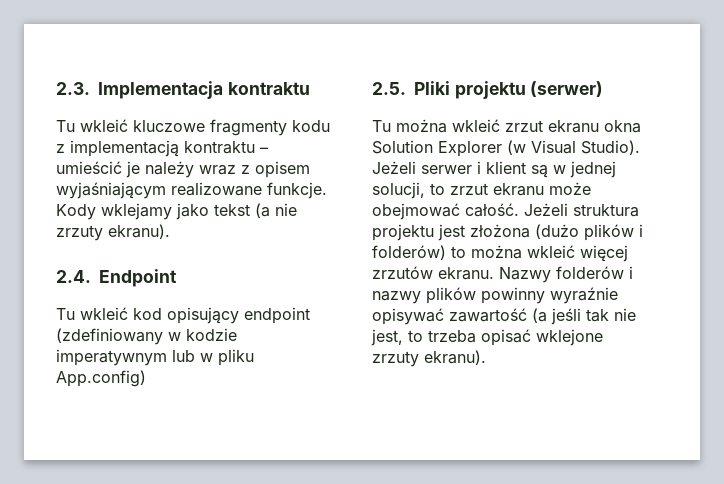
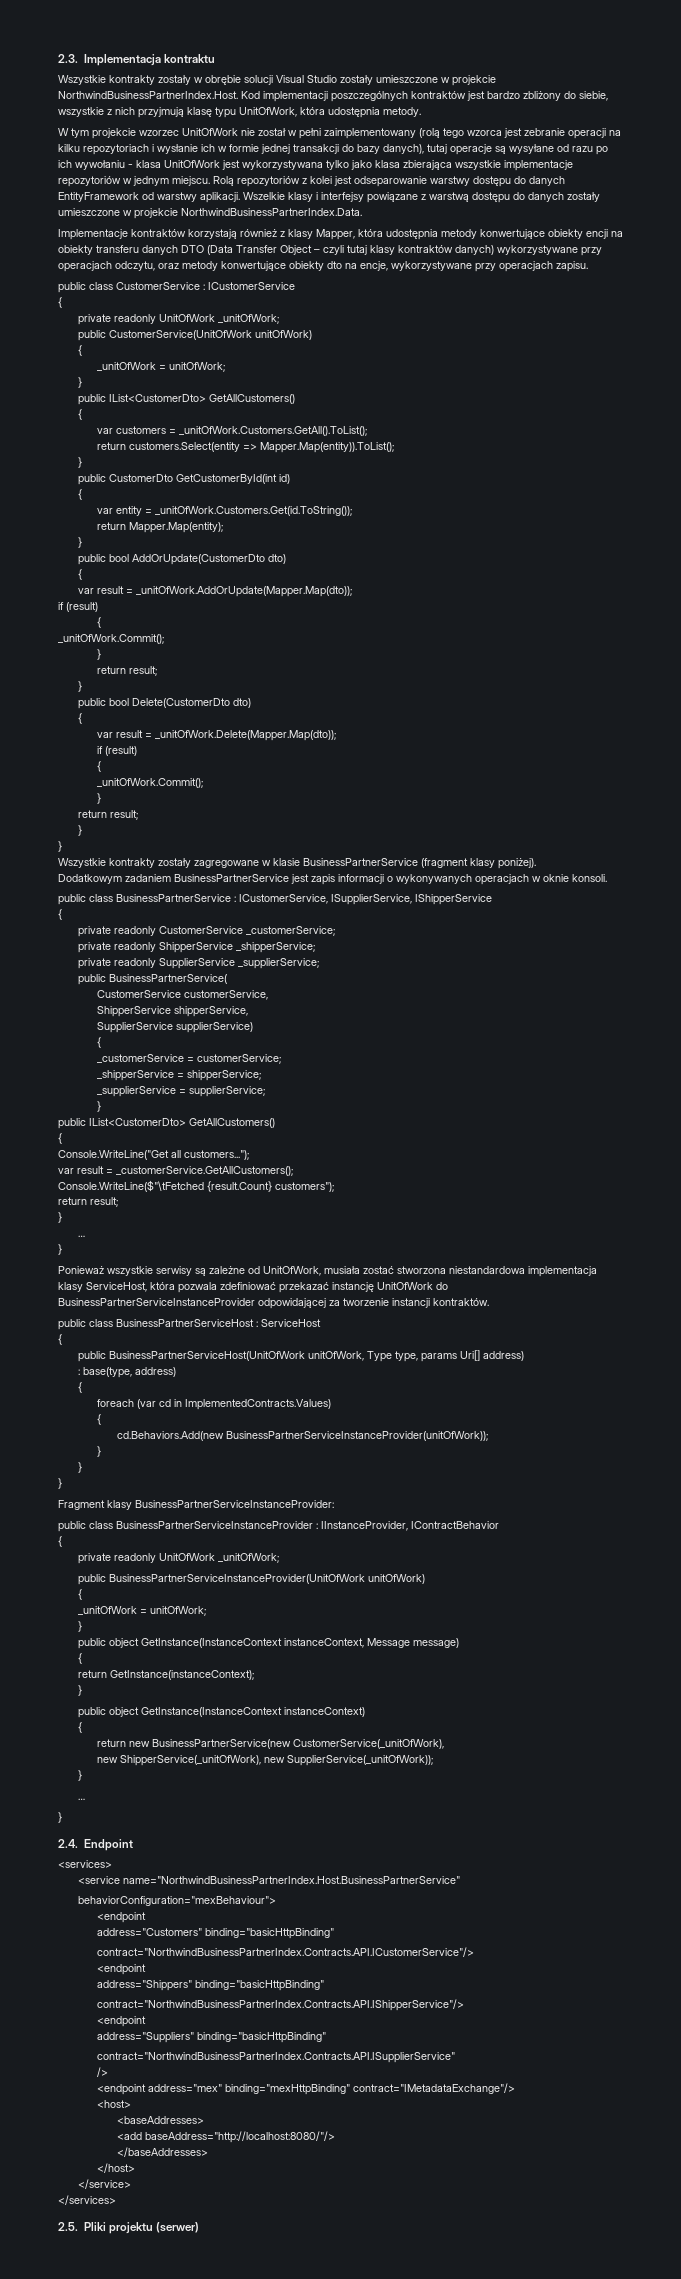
- Tu wkleić kluczowe fragmenty kodu z implementacją kontraktu – umieścić je należy wraz z opisem wyjaśniającym realizowane funkcje. Kody wklejamy jako tekst (a nie zrzuty ekranu).
+ Wszystkie kontrakty zostały w obrębie solucji Visual Studio zostały umieszczone w projekcie NorthwindBusinessPartnerIndex.Host. Kod implementacji poszczególnych kontraktów jest bardzo zbliżony do siebie, wszystkie z nich przyjmują klasę typu UnitOfWork, która udostępnia metody.
+ W tym projekcie wzorzec UnitOfWork nie został w pełni zaimplementowany (rolą tego wzorca jest zebranie operacji na kilku repozytoriach i wysłanie ich w formie jednej transakcji do bazy danych), tutaj operacje są wysyłane od razu po ich wywołaniu - klasa UnitOfWork jest wykorzystywana tylko jako klasa zbierająca wszystkie implementacje repozytoriów w jednym miejscu. Rolą repozytoriów z kolei jest odseparowanie warstwy dostępu do danych EntityFramework od warstwy aplikacji. Wszelkie klasy i interfejsy powiązane z warstwą dostępu do danych zostały umieszczone w projekcie NorthwindBusinessPartnerIndex.Data.
+ Implementacje kontraktów korzystają również z klasy Mapper, która udostępnia metody konwertujące obiekty encji na obiekty transferu danych DTO (Data Transfer Object – czyli tutaj klasy kontraktów danych) wykorzystywane przy operacjach odczytu, oraz metody konwertujące obiekty dto na encje, wykorzystywane przy operacjach zapisu.
+ public class CustomerService : ICustomerService
+ {
+ private readonly UnitOfWork _unitOfWork;
+ public CustomerService(UnitOfWork unitOfWork)
+ {
+ _unitOfWork = unitOfWork;
+ }
+ public IList<CustomerDto> GetAllCustomers()
+ {
+ var customers = _unitOfWork.Customers.GetAll().ToList();
+ return customers.Select(entity => Mapper.Map(entity)).ToList();
+ }
+ public CustomerDto GetCustomerById(int id)
+ {
+ var entity = _unitOfWork.Customers.Get(id.ToString());
+ return Mapper.Map(entity);
+ }
+ public bool AddOrUpdate(CustomerDto dto)
+ {
+ var result = _unitOfWork.AddOrUpdate(Mapper.Map(dto));
+ if (result)
+ {
+ _unitOfWork.Commit();
+ }
+ return result;
+ }
+ public bool Delete(CustomerDto dto)
+ {
+ var result = _unitOfWork.Delete(Mapper.Map(dto));
+ if (result)
+ {
+ _unitOfWork.Commit();
+ }
+ return result;
+ }
+ }
+ Wszystkie kontrakty zostały zagregowane w klasie BusinessPartnerService (fragment klasy poniżej).
+ Dodatkowym zadaniem BusinessPartnerService jest zapis informacji o wykonywanych operacjach w oknie konsoli.
+ public class BusinessPartnerService : ICustomerService, ISupplierService, IShipperService
+ {
+ private readonly CustomerService _customerService;
+ private readonly ShipperService _shipperService;
+ private readonly SupplierService _supplierService;
+ public BusinessPartnerService(
+ CustomerService customerService,
+ ShipperService shipperService,
+ SupplierService supplierService)
+ {
+ _customerService = customerService;
+ _shipperService = shipperService;
+ _supplierService = supplierService;
+ }
+ public IList<CustomerDto> GetAllCustomers()
+ {
+ Console.WriteLine("Get all customers...");
+ var result = _customerService.GetAllCustomers();
+ Console.WriteLine($"\tFetched {result.Count} customers");
+ return result;
+ }
+ …
+ }
+ Ponieważ wszystkie serwisy są zależne od UnitOfWork, musiała zostać stworzona niestandardowa implementacja klasy ServiceHost, która pozwala zdefiniować przekazać instancję UnitOfWork do BusinessPartnerServiceInstanceProvider odpowidającej za tworzenie instancji kontraktów.
+ public class BusinessPartnerServiceHost : ServiceHost
+ {
+ public BusinessPartnerServiceHost(UnitOfWork unitOfWork, Type type, params Uri[] address)
+ : base(type, address)
+ {
+ foreach (var cd in ImplementedContracts.Values)
+ {
+ cd.Behaviors.Add(new BusinessPartnerServiceInstanceProvider(unitOfWork));
+ }
+ }
+ }
+ Fragment klasy BusinessPartnerServiceInstanceProvider:
+ public class BusinessPartnerServiceInstanceProvider : IInstanceProvider, IContractBehavior
+ {
+ private readonly UnitOfWork _unitOfWork;
+ public BusinessPartnerServiceInstanceProvider(UnitOfWork unitOfWork)
+ {
+ _unitOfWork = unitOfWork;
+ }
+ public object GetInstance(InstanceContext instanceContext, Message message)
+ {
+ return GetInstance(instanceContext);
+ }
+ public object GetInstance(InstanceContext instanceContext)
+ {
+ return new BusinessPartnerService(new CustomerService(_unitOfWork),
+ new ShipperService(_unitOfWork), new SupplierService(_unitOfWork));
+ }
+ …
+ }
  2.4. Endpoint
- Tu wkleić kod opisujący endpoint (zdefiniowany w kodzie imperatywnym lub w pliku App.config)
+ <services>
+ <service name="NorthwindBusinessPartnerIndex.Host.BusinessPartnerService"
+ behaviorConfiguration="mexBehaviour">
+ <endpoint
+ address="Customers" binding="basicHttpBinding"
+ contract="NorthwindBusinessPartnerIndex.Contracts.API.ICustomerService"/>
+ <endpoint
+ address="Shippers" binding="basicHttpBinding"
+ contract="NorthwindBusinessPartnerIndex.Contracts.API.IShipperService"/>
+ <endpoint
+ address="Suppliers" binding="basicHttpBinding"
+ contract="NorthwindBusinessPartnerIndex.Contracts.API.ISupplierService"
+ />
+ <endpoint address="mex" binding="mexHttpBinding" contract="IMetadataExchange"/>
+ <host>
+ <baseAddresses>
+ <add baseAddress="http://localhost:8080/"/>
+ </baseAddresses>
+ </host>
+ </service>
+ </services>
  2.5. Pliki projektu (serwer)
- Tu można wkleić zrzut ekranu okna Solution Explorer (w Visual Studio). Jeżeli serwer i klient są w jednej solucji, to zrzut ekranu może obejmować całość. Jeżeli struktura projektu jest złożona (dużo plików i folderów) to można wkleić więcej zrzutów ekranu. Nazwy folderów i nazwy plików powinny wyraźnie opisywać zawartość (a jeśli tak nie jest, to trzeba opisać wklejone zrzuty ekranu).

